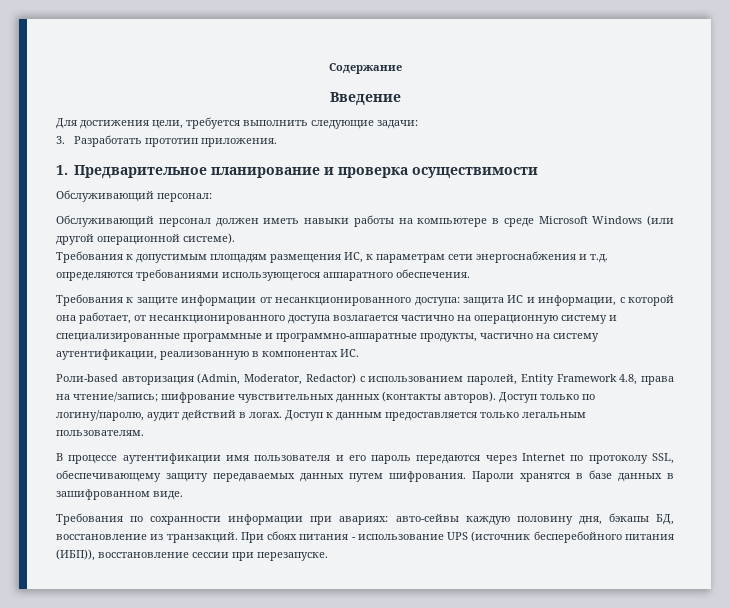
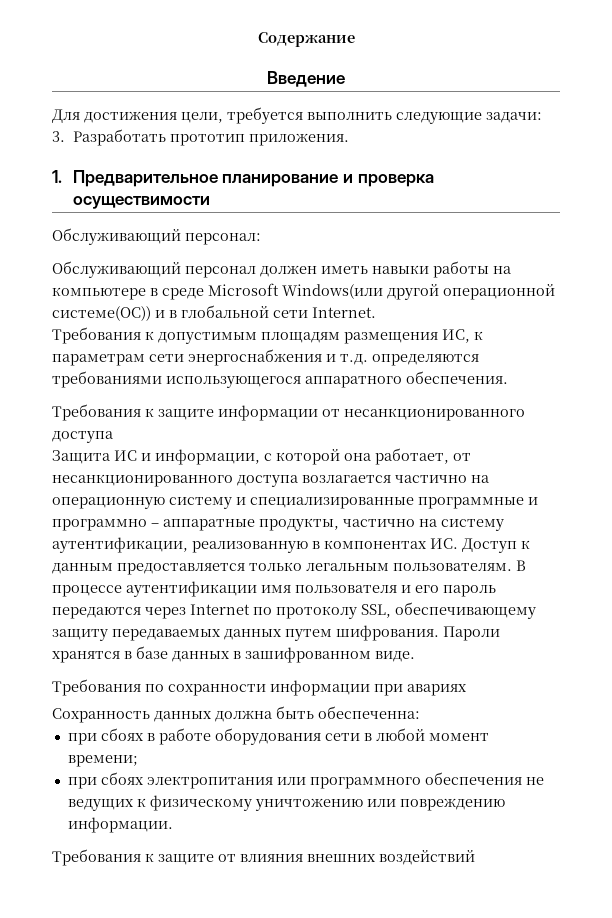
- Обслуживающий персонал должен иметь навыки работы на компьютере в среде Microsoft Windows (или другой операционной системе).
+ Обслуживающий персонал должен иметь навыки работы на компьютере в среде Microsoft Windows(или другой операционной системе(ОС)) и в глобальной сети Internet.
- Требования к защите информации от несанкционированного доступа: защита ИС и информации, с которой она работает, от несанкционированного доступа возлагается частично на операционную систему и специализированные программные и программно-аппаратные продукты, частично на систему аутентификации, реализованную в компонентах ИС.
- Роли-based авторизация (Admin, Moderator, Redactor) с использованием паролей, Entity Framework 4.8, права на чтение/запись; шифрование чувствительных данных (контакты авторов). Доступ только по логину/паролю, аудит действий в логах. Доступ к данным предоставляется только легальным пользователям.
- В процессе аутентификации имя пользователя и его пароль передаются через Internet по протоколу SSL, обеспечивающему защиту передаваемых данных путем шифрования.
+ Требования к защите информации от несанкционированного доступа
+ Защита ИС и информации, с которой она работает, от несанкционированного доступа возлагается частично на операционную систему и специализированные программные и программно – аппаратные продукты, частично на систему аутентификации, реализованную в компонентах ИС. Доступ к данным предоставляется только легальным пользователям. В процессе аутентификации имя пользователя и его пароль передаются через Internet по протоколу SSL, обеспечивающему защиту передаваемых данных путем шифрования.
- Требования по сохранности информации при авариях: авто-сейвы каждую половину дня, бэкапы БД, восстановление из транзакций. При сбоях питания - использование UPS (источник бесперебойного питания (ИБП)), восстановление сессии при перезапуске.
+ Требования по сохранности информации при авариях
+ Сохранность данных должна быть обеспеченна:
+ при сбоях в работе оборудования сети в любой момент времени;
+ при сбоях электропитания или программного обеспечения не ведущих к физическому уничтожению или повреждению информации.
+ Требования к защите от влияния внешних воздействий

